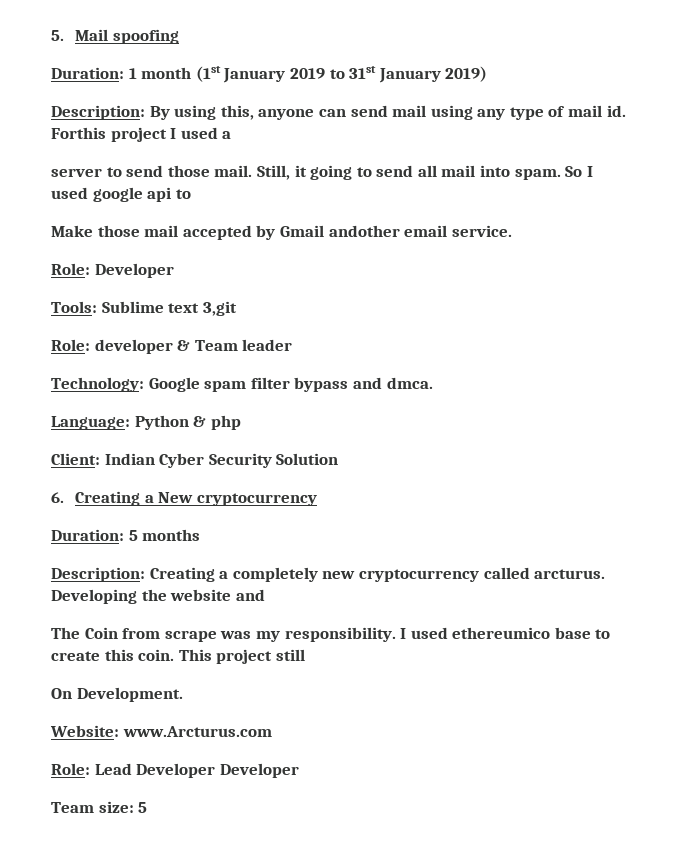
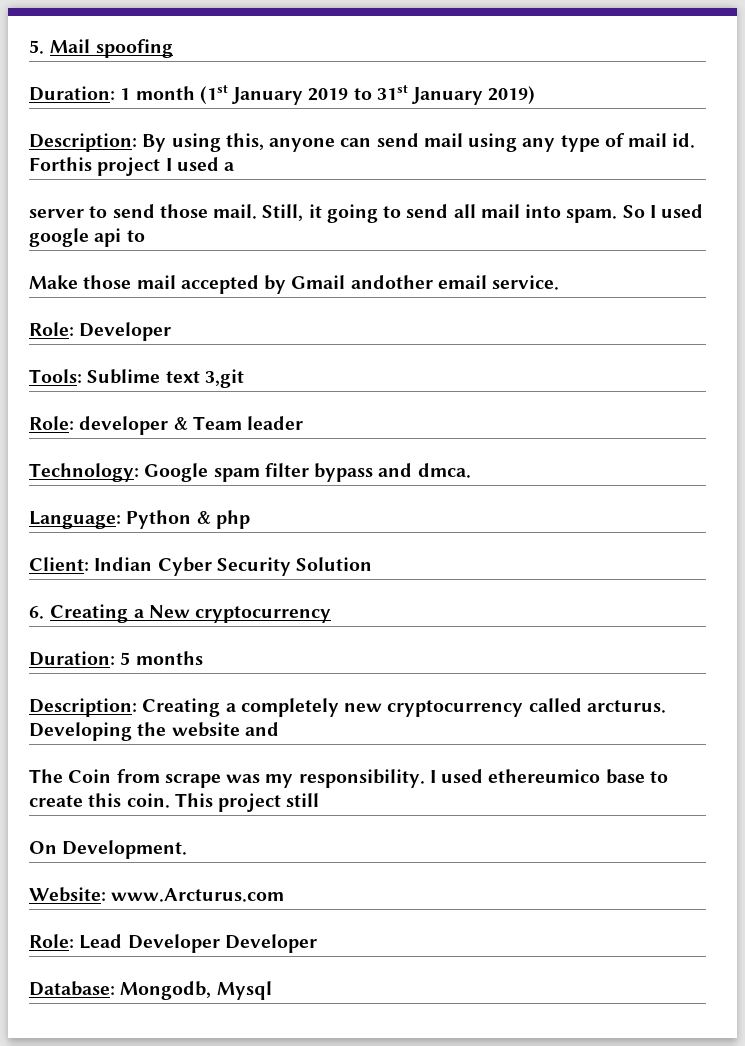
- Team size: 5
+ Database: Mongodb, Mysql

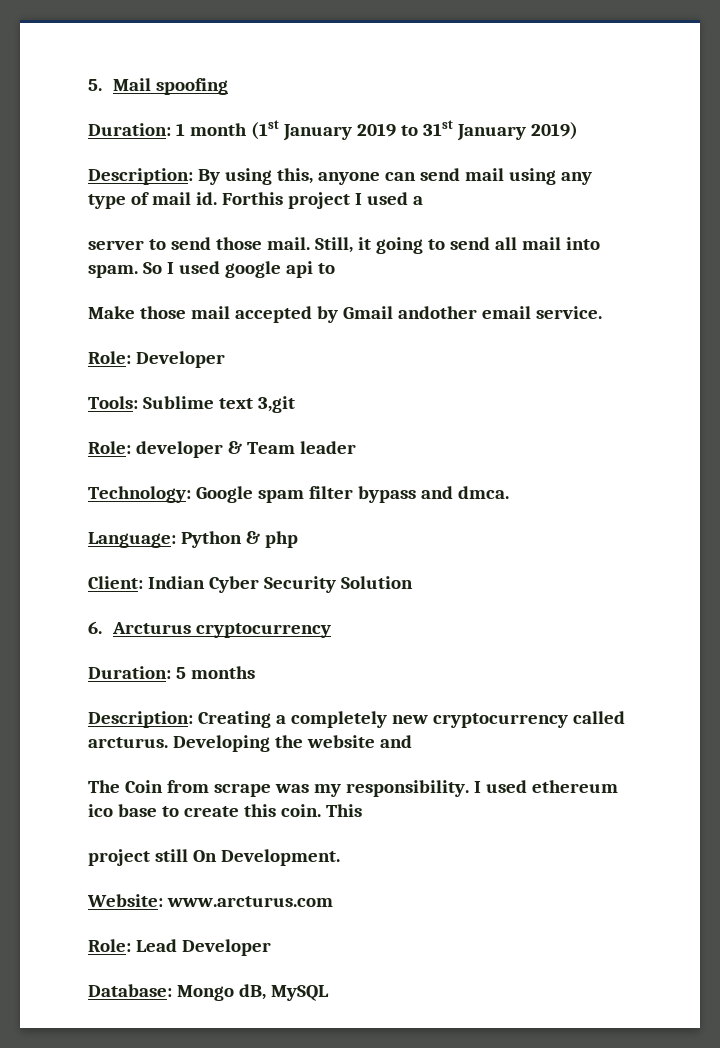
- 6. Creating a New cryptocurrency
+ 6. Arcturus cryptocurrency
- I used ethereumico base to create this coin.
+ I used ethereum ico base to create this coin.
- This project still
- On Development.
+ This
+ project still On Development.
- Website: www.Arcturus.com
+ Website: www.arcturus.com
- Role: Lead Developer Developer
+ Role: Lead Developer
- Database: Mongodb, Mysql
+ Database: Mongo dB, MySQL

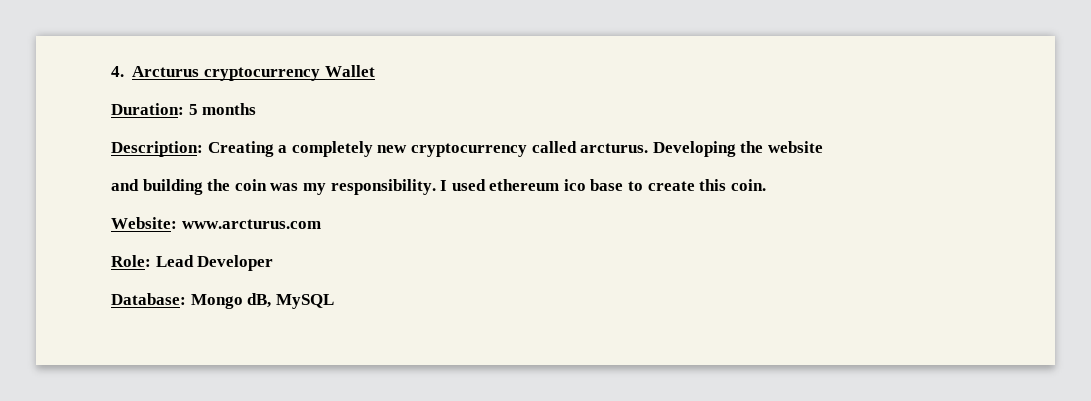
- 5. Mail spoofing
- Duration: 1 month (1st January 2019 to 31st January 2019)
- Description: By using this, anyone can send mail using any type of mail id. Forthis project I used a
- server to send those mail. Still, it going to send all mail into spam. So I used google api to
- Make those mail accepted by Gmail andother email service.
- Role: Developer
- Tools: Sublime text 3,git
- Role: developer & Team leader
- Technology: Google spam filter bypass and dmca.
- Language: Python & php
- Client: Indian Cyber Security Solution
- 6. Arcturus cryptocurrency
+ 4. Arcturus cryptocurrency Wallet
- Developing the website and
- The Coin from scrape was my responsibility.
+ Developing the website
+ and building the coin was my responsibility.
- This
- project still On Development.

